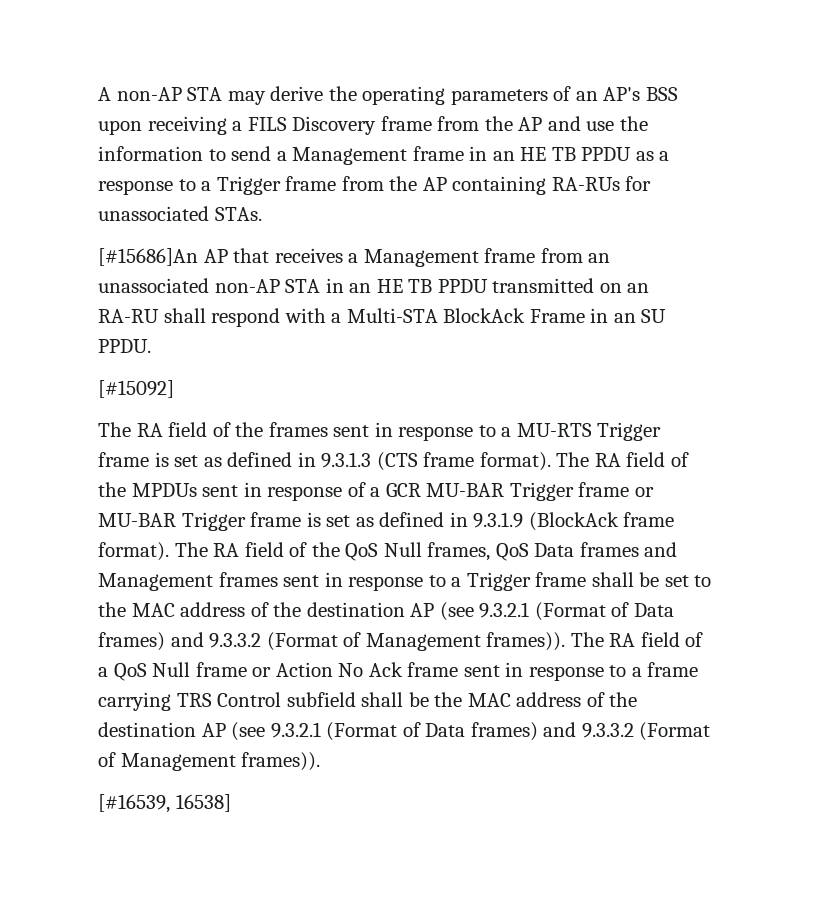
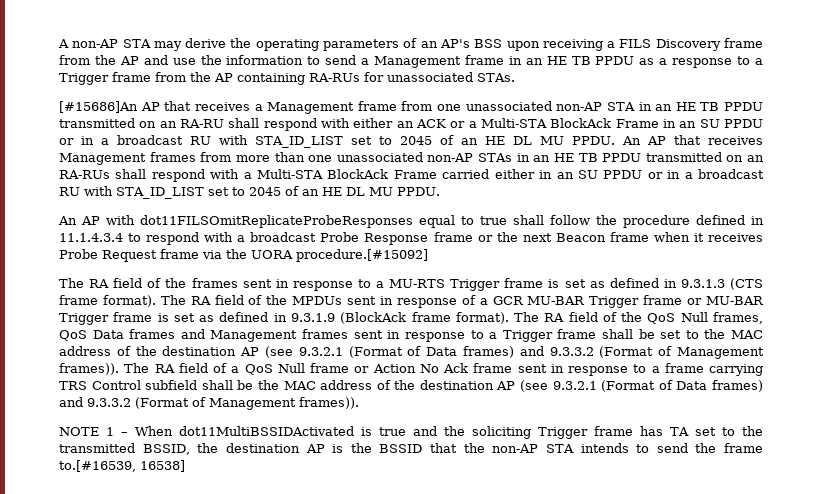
- [#15686]An AP that receives a Management frame from an unassociated non-AP STA in an HE TB PPDU transmitted on an RA-RU shall respond with a Multi-STA BlockAck Frame in an SU PPDU.
- [#15092]
+ [#15686]An AP that receives a Management frame from one unassociated non-AP STA in an HE TB PPDU transmitted on an RA-RU shall respond with either an ACK or a Multi-STA BlockAck Frame in an SU PPDU or in a broadcast RU with STA_ID_LIST set to 2045 of an HE DL MU PPDU. An AP that receives Management frames from more than one unassociated non-AP STAs in an HE TB PPDU transmitted on an RA-RUs shall respond with a Multi-STA BlockAck Frame carried either in an SU PPDU or in a broadcast RU with STA_ID_LIST set to 2045 of an HE DL MU PPDU.
+ An AP with dot11FILSOmitReplicateProbeResponses equal to true shall follow the procedure defined in 11.1.4.3.4 to respond with a broadcast Probe Response frame or the next Beacon frame when it receives Probe Request frame via the UORA procedure.[#15092]
- [#16539, 16538]
+ NOTE 1 – When dot11MultiBSSIDActivated is true and the soliciting Trigger frame has TA set to the transmitted BSSID, the destination AP is the BSSID that the non-AP STA intends to send the frame to.[#16539, 16538]

